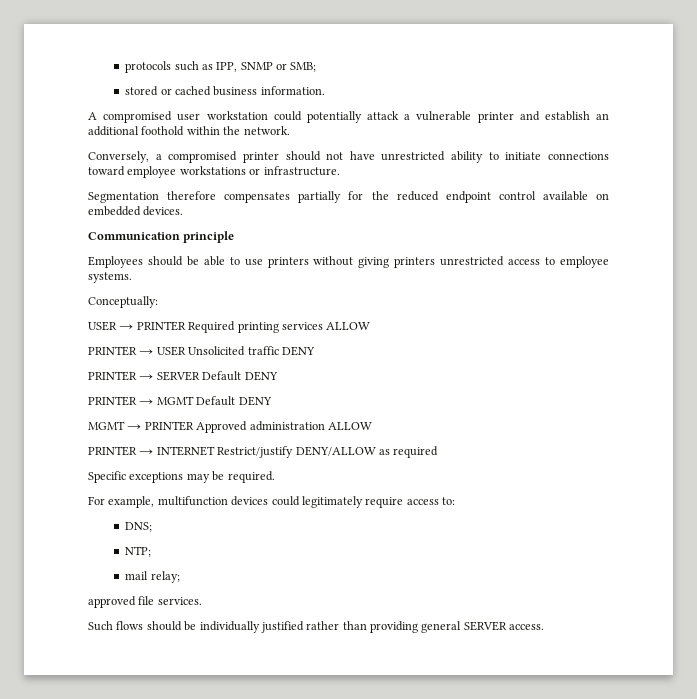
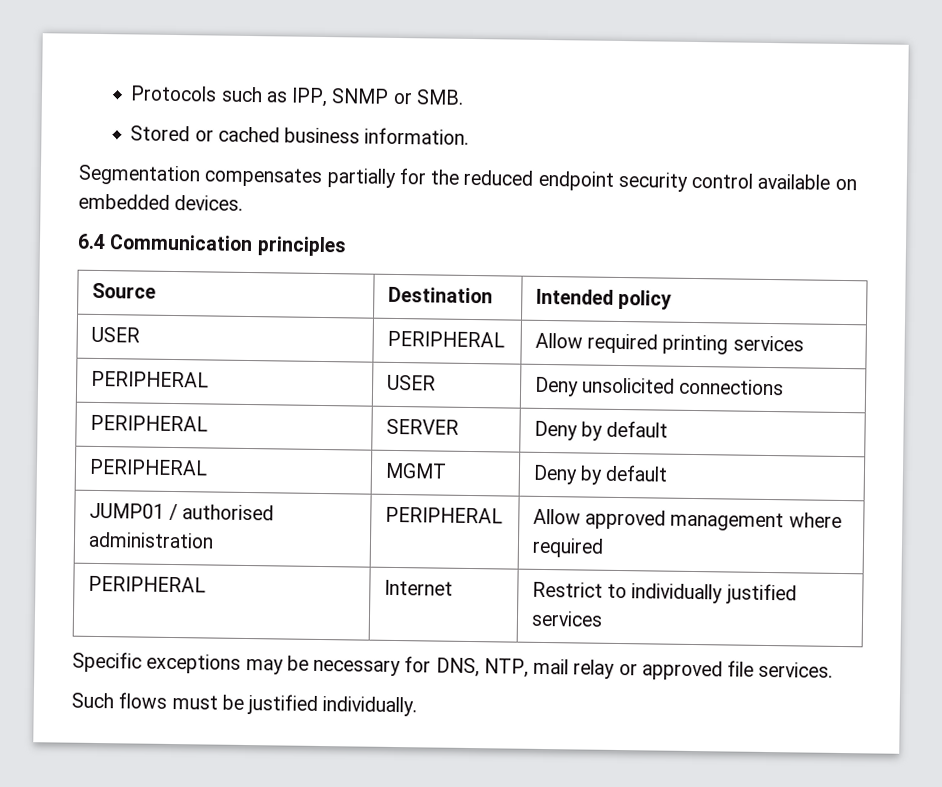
- protocols such as IPP, SNMP or SMB;
- stored or cached business information.
+ Protocols such as IPP, SNMP or SMB.
+ Stored or cached business information.
- A compromised user workstation could potentially attack a vulnerable printer and establish an additional foothold within the network.
- Conversely, a compromised printer should not have unrestricted ability to initiate connections toward employee workstations or infrastructure.
- Segmentation therefore compensates partially for the reduced endpoint control available on embedded devices.
+ Segmentation compensates partially for the reduced endpoint security control available on embedded devices.
- Communication principle
- Employees should be able to use printers without giving printers unrestricted access to employee systems.
- Conceptually:
- USER → PRINTER Required printing services ALLOW
- PRINTER → USER Unsolicited traffic DENY
- PRINTER → SERVER Default DENY
- PRINTER → MGMT Default DENY
- MGMT → PRINTER Approved administration ALLOW
- PRINTER → INTERNET Restrict/justify DENY/ALLOW as required
- Specific exceptions may be required.
- For example, multifunction devices could legitimately require access to:
- DNS;
- NTP;
- mail relay;
- approved file services.
+ 6.4 Communication principles
+ Source | Destination | Intended policy
+ USER | PERIPHERAL | Allow required printing services
+ PERIPHERAL | USER | Deny unsolicited connections
+ PERIPHERAL | SERVER | Deny by default
+ PERIPHERAL | MGMT | Deny by default
+ JUMP01 / authorised administration | PERIPHERAL | Allow approved management where required
+ PERIPHERAL | Internet | Restrict to individually justified services
+ Specific exceptions may be necessary for DNS, NTP, mail relay or approved file services.
- Such flows should be individually justified rather than providing general SERVER access.
+ Such flows must be justified individually.

